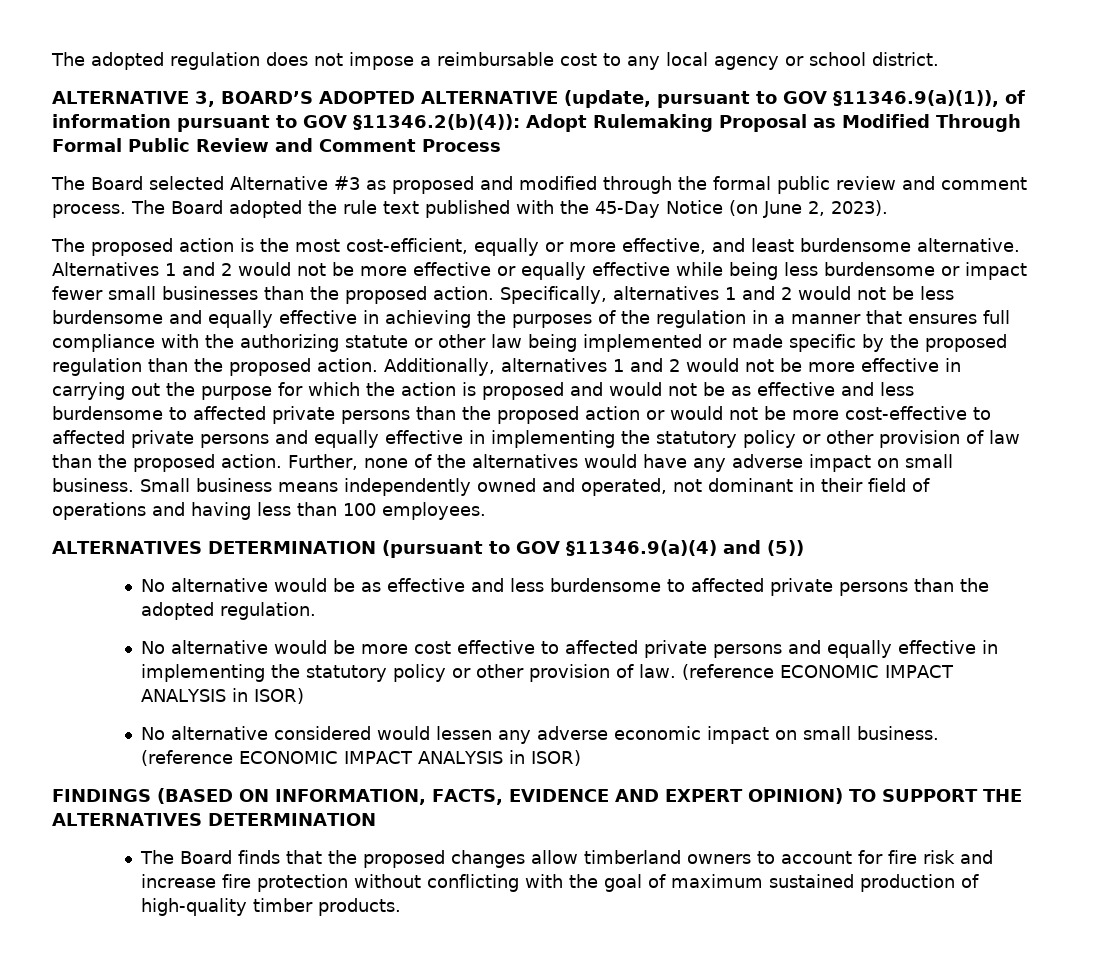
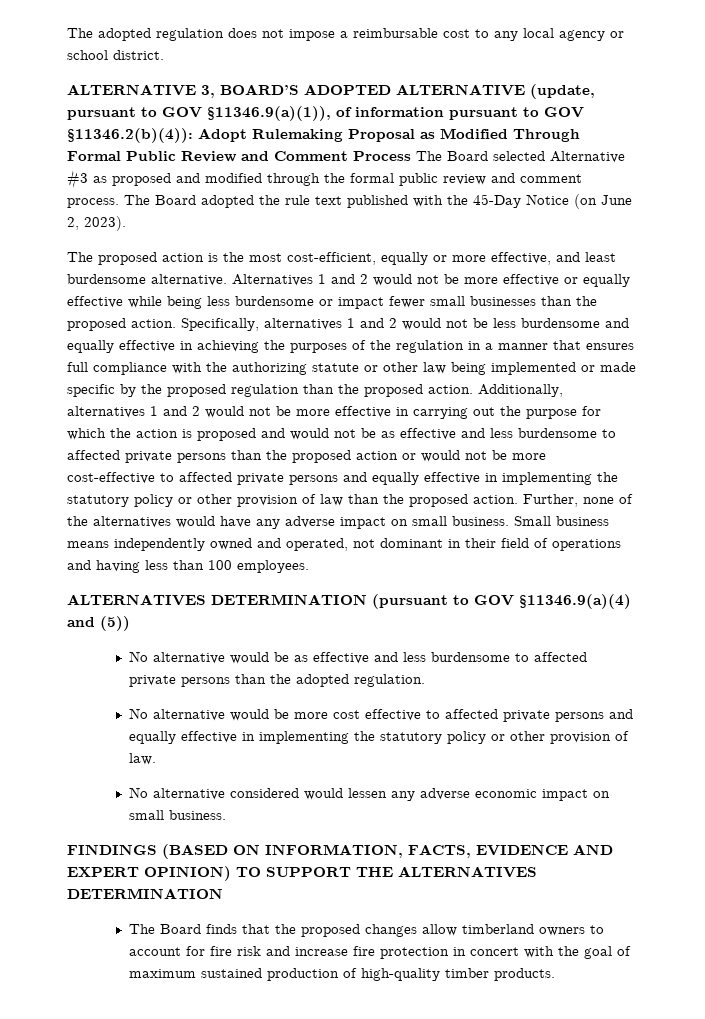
- ALTERNATIVE 3, BOARD’S ADOPTED ALTERNATIVE (update, pursuant to GOV §11346.9(a)(1)), of information pursuant to GOV §11346.2(b)(4)): Adopt Rulemaking Proposal as Modified Through Formal Public Review and Comment Process
- The Board selected Alternative #3 as proposed and modified through the formal public review and comment process.
+ ALTERNATIVE 3, BOARD’S ADOPTED ALTERNATIVE (update, pursuant to GOV §11346.9(a)(1)), of information pursuant to GOV §11346.2(b)(4)): Adopt Rulemaking Proposal as Modified Through Formal Public Review and Comment Process The Board selected Alternative #3 as proposed and modified through the formal public review and comment process.
- No alternative would be more cost effective to affected private persons and equally effective in implementing the statutory policy or other provision of law. (reference ECONOMIC IMPACT ANALYSIS in ISOR)
+ No alternative would be more cost effective to affected private persons and equally effective in implementing the statutory policy or other provision of law.
- No alternative considered would lessen any adverse economic impact on small business. (reference ECONOMIC IMPACT ANALYSIS in ISOR)
+ No alternative considered would lessen any adverse economic impact on small business.
- The Board finds that the proposed changes allow timberland owners to account for fire risk and increase fire protection without conflicting with the goal of maximum sustained production of high-quality timber products.
+ The Board finds that the proposed changes allow timberland owners to account for fire risk and increase fire protection in concert with the goal of maximum sustained production of high-quality timber products.

